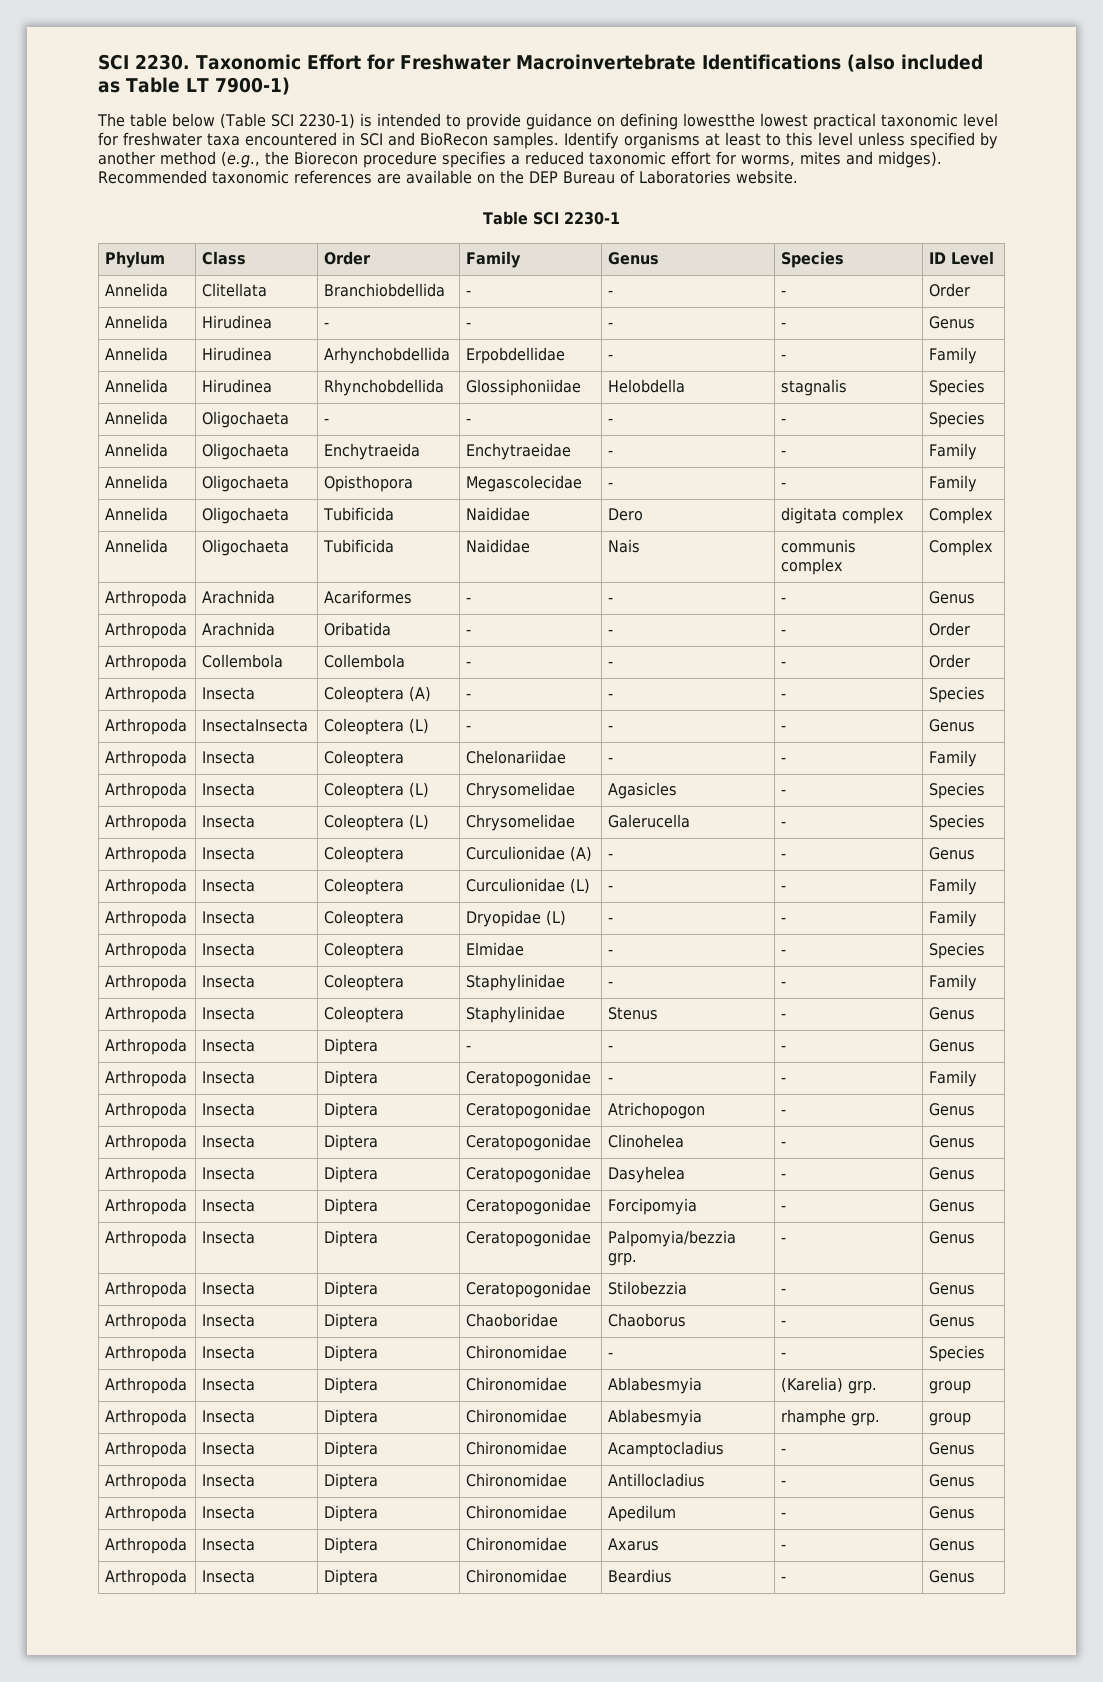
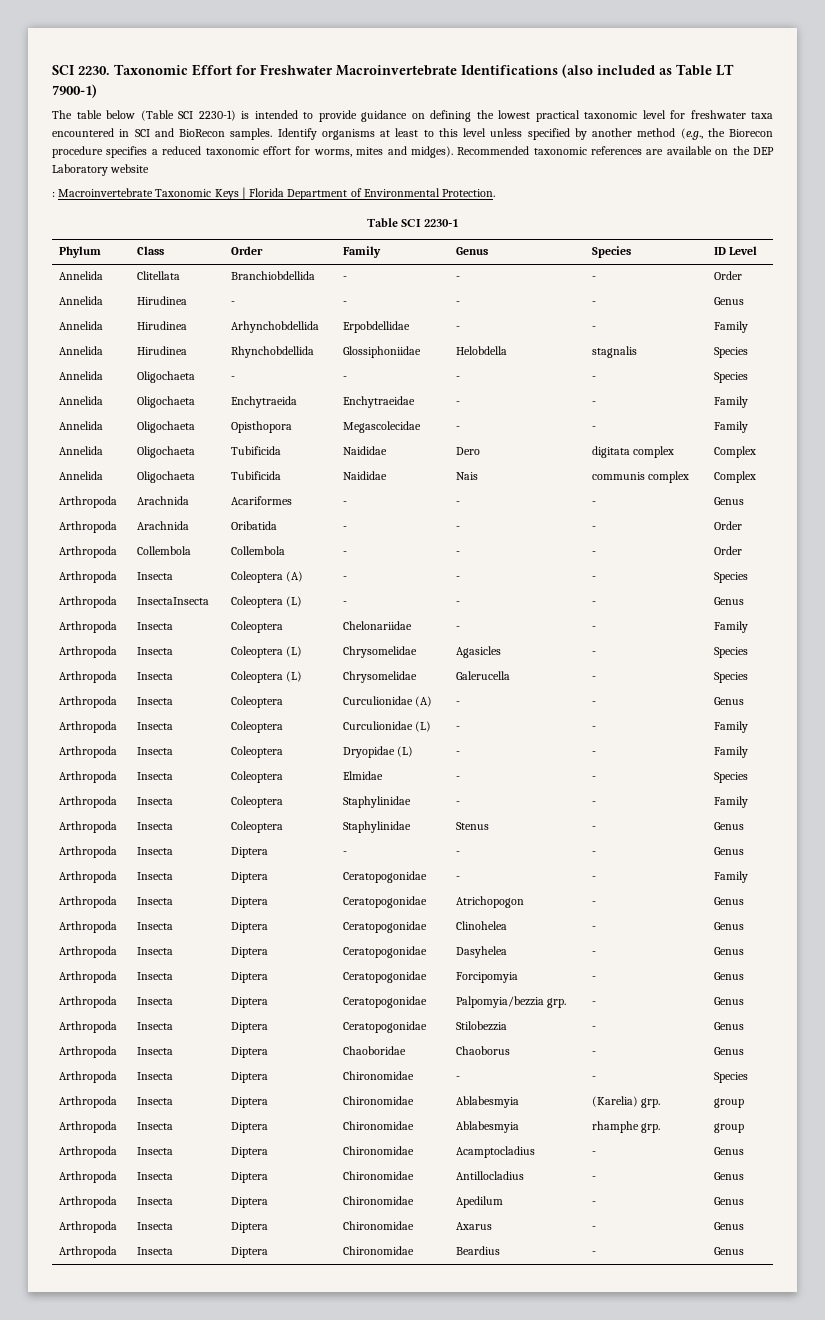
- The table below (Table SCI 2230-1) is intended to provide guidance on defining lowestthe lowest practical taxonomic level for freshwater taxa encountered in SCI and BioRecon samples.
+ The table below (Table SCI 2230-1) is intended to provide guidance on defining the lowest practical taxonomic level for freshwater taxa encountered in SCI and BioRecon samples.
- Recommended taxonomic references are available on the DEP Bureau of Laboratories website.
+ Recommended taxonomic references are available on the DEP Laboratory website
+ : Macroinvertebrate Taxonomic Keys | Florida Department of Environmental Protection.

